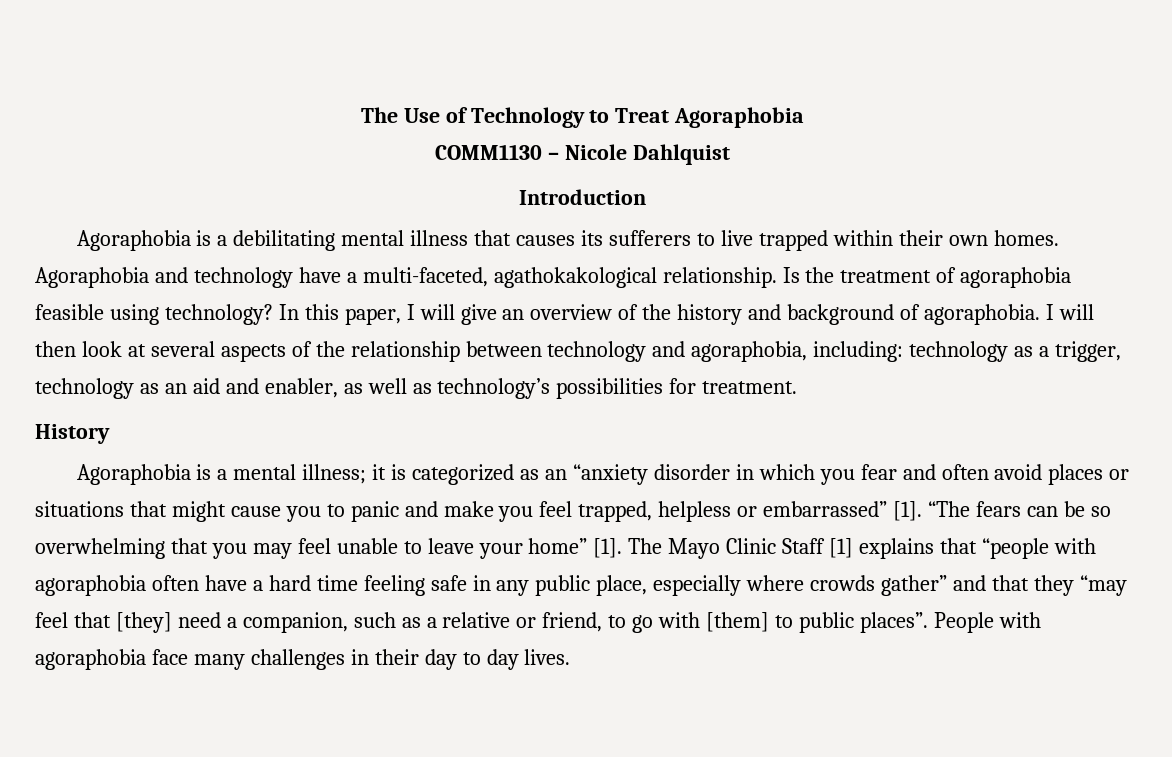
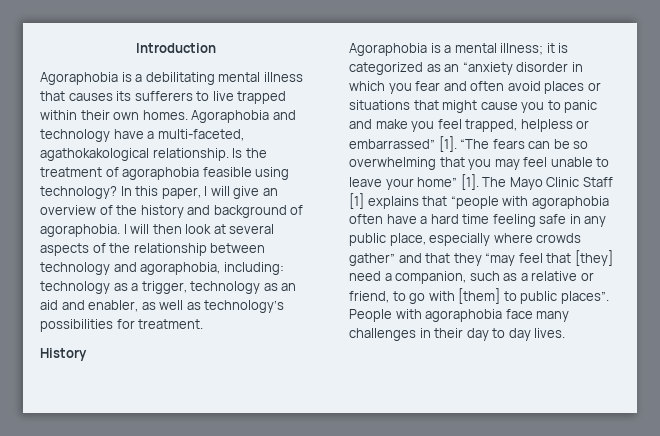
- The Use of Technology to Treat Agoraphobia
- COMM1130 – Nicole Dahlquist

